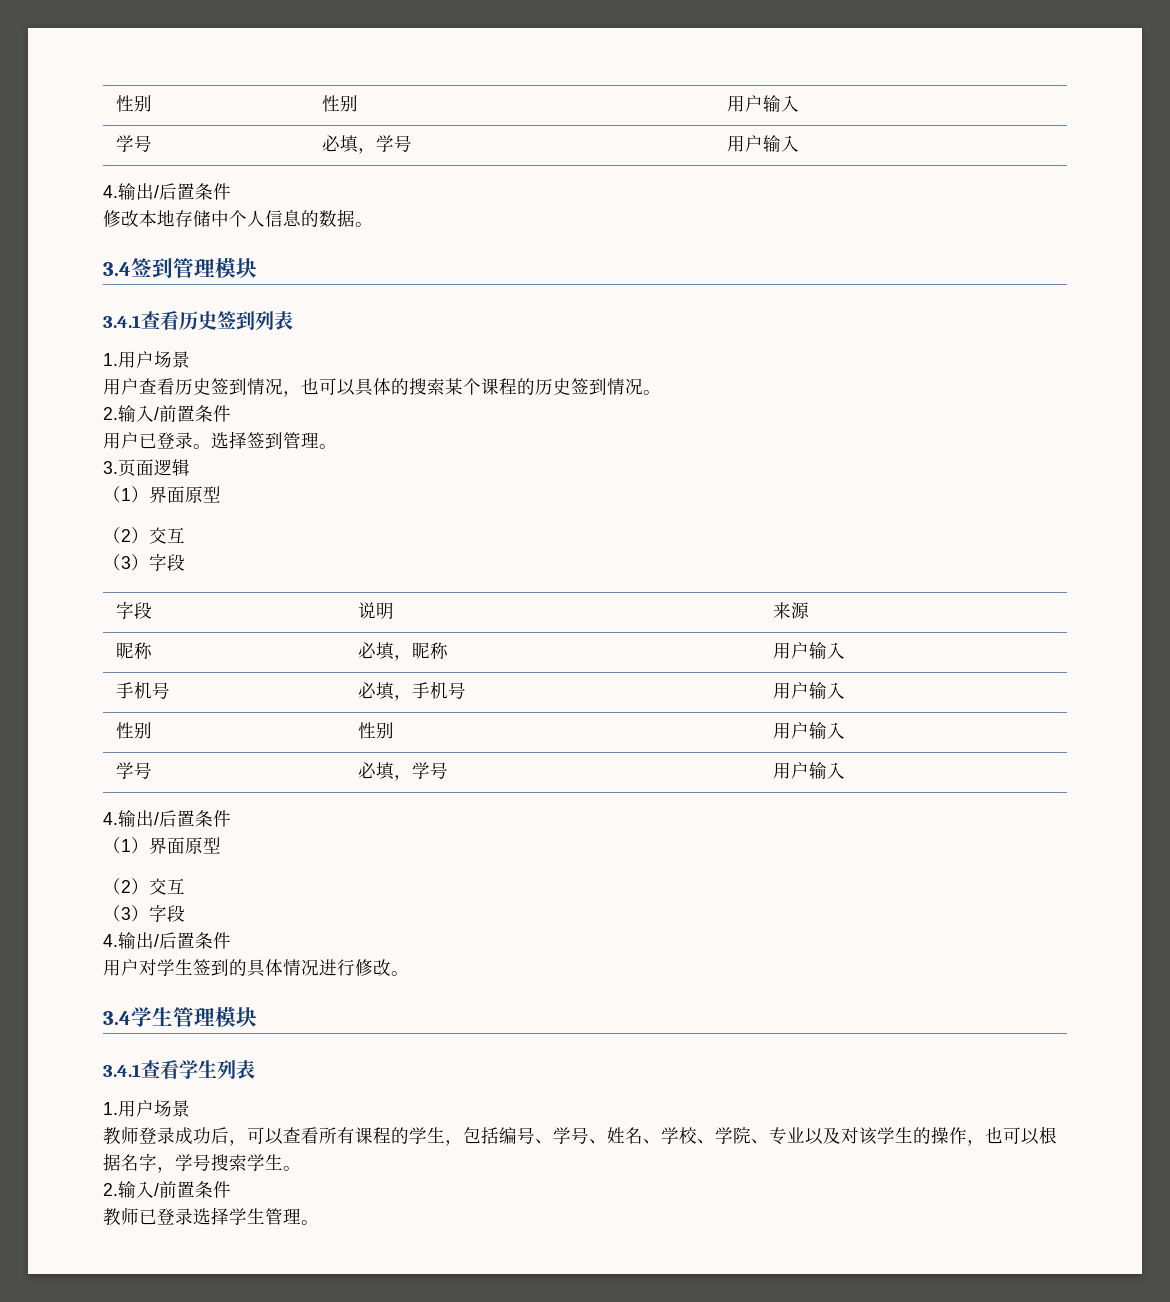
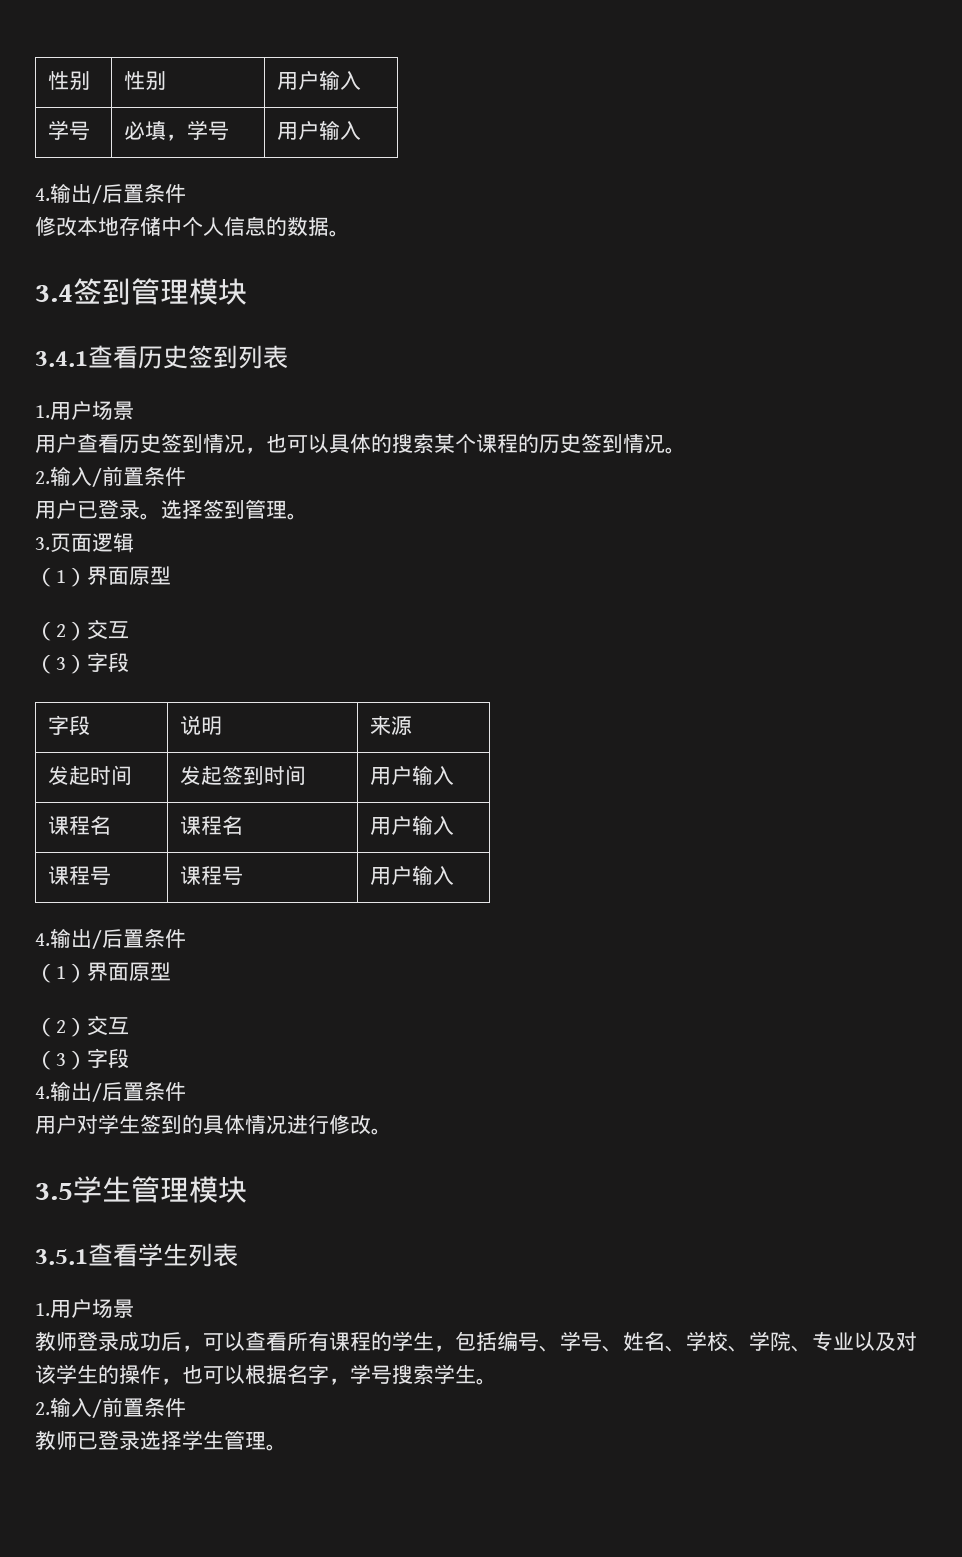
- 昵称 | 必填，昵称 | 用户输入
- 手机号 | 必填，手机号 | 用户输入
- 性别 | 性别 | 用户输入
- 学号 | 必填，学号 | 用户输入
+ 发起时间 | 发起签到时间 | 用户输入
+ 课程名 | 课程名 | 用户输入
+ 课程号 | 课程号 | 用户输入
- 3.4学生管理模块
+ 3.5学生管理模块
- 3.4.1查看学生列表
+ 3.5.1查看学生列表

